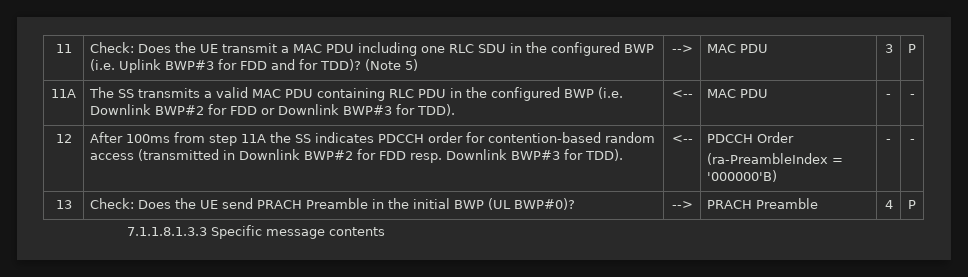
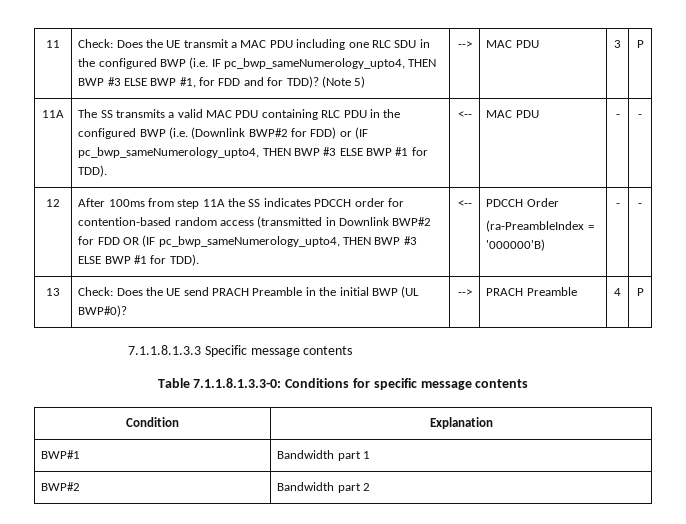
- 11 | Check: Does the UE transmit a MAC PDU including one RLC SDU in the configured BWP (i.e. Uplink BWP#3 for FDD and for TDD)? (Note 5) | --> | MAC PDU | 3 | P
+ 11 | Check: Does the UE transmit a MAC PDU including one RLC SDU in the configured BWP (i.e. IF pc_bwp_sameNumerology_upto4, THEN BWP #3 ELSE BWP #1, for FDD and for TDD)? (Note 5) | --> | MAC PDU | 3 | P
- 11A | The SS transmits a valid MAC PDU containing RLC PDU in the configured BWP (i.e. Downlink BWP#2 for FDD or Downlink BWP#3 for TDD). | <-- | MAC PDU | - | -
+ 11A | The SS transmits a valid MAC PDU containing RLC PDU in the configured BWP (i.e. (Downlink BWP#2 for FDD) or (IF pc_bwp_sameNumerology_upto4, THEN BWP #3 ELSE BWP #1 for TDD). | <-- | MAC PDU | - | -
- 12 | After 100ms from step 11A the SS indicates PDCCH order for contention-based random access (transmitted in Downlink BWP#2 for FDD resp. Downlink BWP#3 for TDD). | <-- | PDCCH Order
+ 12 | After 100ms from step 11A the SS indicates PDCCH order for contention-based random access (transmitted in Downlink BWP#2 for FDD OR (IF pc_bwp_sameNumerology_upto4, THEN BWP #3 ELSE BWP #1 for TDD). | <-- | PDCCH Order
+ Table 7.1.1.8.1.3.3-0: Conditions for specific message contents
+ Condition | Explanation
+ BWP#1 | Bandwidth part 1
+ BWP#2 | Bandwidth part 2

